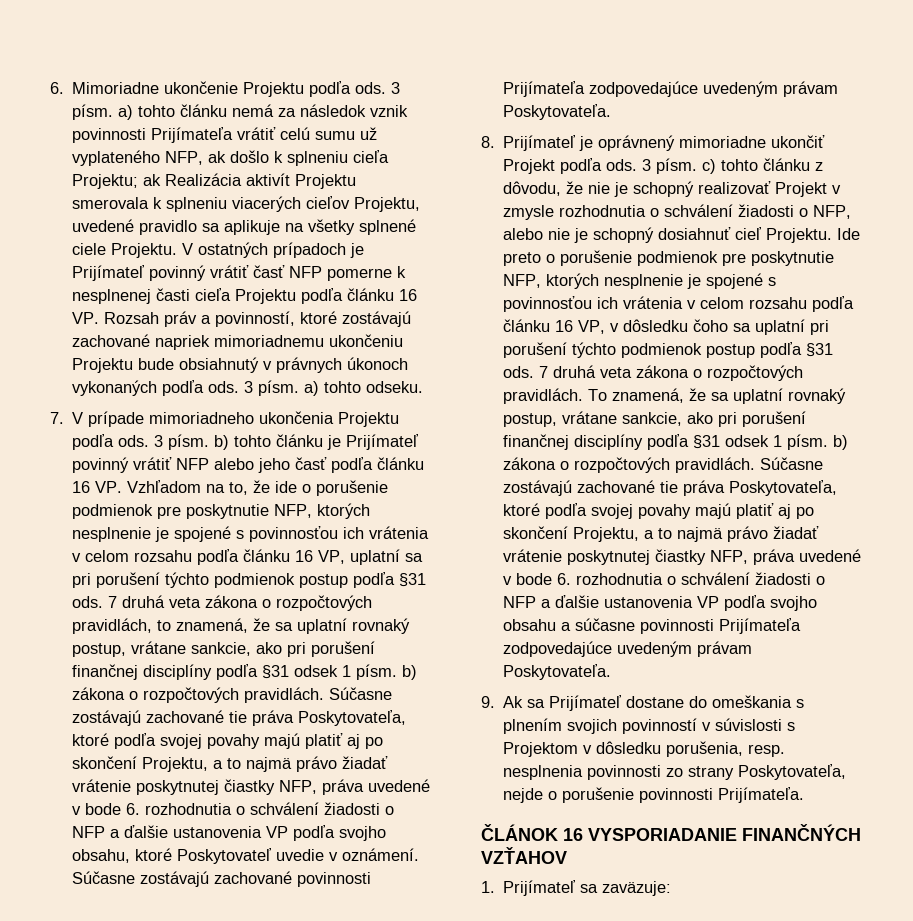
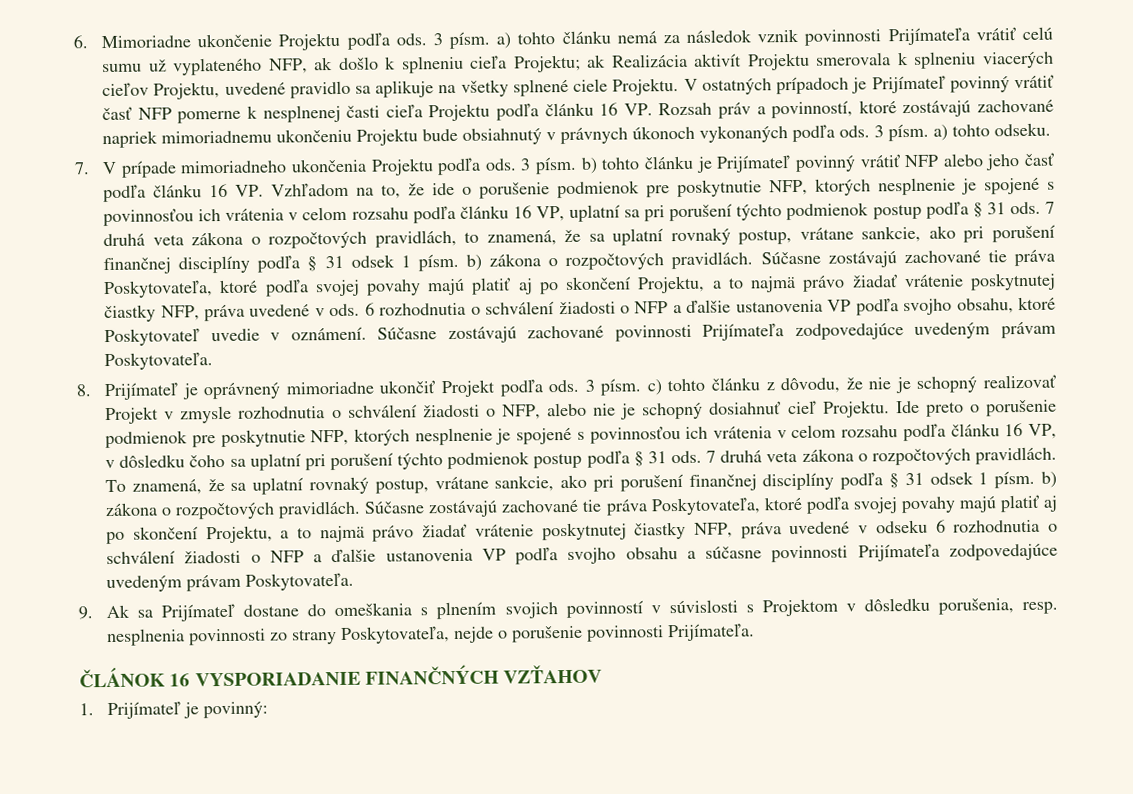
- 3 písm. b) tohto článku je Prijímateľ povinný vrátiť NFP alebo jeho časť podľa článku 16 VP. Vzhľadom na to, že ide o porušenie podmienok pre poskytnutie NFP, ktorých nesplnenie je spojené s povinnosťou ich vrátenia v celom rozsahu podľa článku 16 VP, uplatní sa pri porušení týchto podmienok postup podľa §31 ods.
+ 3 písm. b) tohto článku je Prijímateľ povinný vrátiť NFP alebo jeho časť podľa článku 16 VP. Vzhľadom na to, že ide o porušenie podmienok pre poskytnutie NFP, ktorých nesplnenie je spojené s povinnosťou ich vrátenia v celom rozsahu podľa článku 16 VP, uplatní sa pri porušení týchto podmienok postup podľa § 31 ods.
- 7 druhá veta zákona o rozpočtových pravidlách, to znamená, že sa uplatní rovnaký postup, vrátane sankcie, ako pri porušení finančnej disciplíny podľa §31 odsek 1 písm. b) zákona o rozpočtových pravidlách.
+ 7 druhá veta zákona o rozpočtových pravidlách, to znamená, že sa uplatní rovnaký postup, vrátane sankcie, ako pri porušení finančnej disciplíny podľa § 31 odsek 1 písm. b) zákona o rozpočtových pravidlách.
- Súčasne zostávajú zachované tie práva Poskytovateľa, ktoré podľa svojej povahy majú platiť aj po skončení Projektu, a to najmä právo žiadať vrátenie poskytnutej čiastky NFP, práva uvedené v bode 6. rozhodnutia o schválení žiadosti o NFP a ďalšie ustanovenia VP podľa svojho obsahu, ktoré Poskytovateľ uvedie v oznámení.
+ Súčasne zostávajú zachované tie práva Poskytovateľa, ktoré podľa svojej povahy majú platiť aj po skončení Projektu, a to najmä právo žiadať vrátenie poskytnutej čiastky NFP, práva uvedené v ods. 6 rozhodnutia o schválení žiadosti o NFP a ďalšie ustanovenia VP podľa svojho obsahu, ktoré Poskytovateľ uvedie v oznámení.
- Ide preto o porušenie podmienok pre poskytnutie NFP, ktorých nesplnenie je spojené s povinnosťou ich vrátenia v celom rozsahu podľa článku 16 VP, v dôsledku čoho sa uplatní pri porušení týchto podmienok postup podľa §31 ods.
+ Ide preto o porušenie podmienok pre poskytnutie NFP, ktorých nesplnenie je spojené s povinnosťou ich vrátenia v celom rozsahu podľa článku 16 VP, v dôsledku čoho sa uplatní pri porušení týchto podmienok postup podľa § 31 ods.
- To znamená, že sa uplatní rovnaký postup, vrátane sankcie, ako pri porušení finančnej disciplíny podľa §31 odsek 1 písm. b) zákona o rozpočtových pravidlách.
+ To znamená, že sa uplatní rovnaký postup, vrátane sankcie, ako pri porušení finančnej disciplíny podľa § 31 odsek 1 písm. b) zákona o rozpočtových pravidlách.
- Súčasne zostávajú zachované tie práva Poskytovateľa, ktoré podľa svojej povahy majú platiť aj po skončení Projektu, a to najmä právo žiadať vrátenie poskytnutej čiastky NFP, práva uvedené v bode 6. rozhodnutia o schválení žiadosti o NFP a ďalšie ustanovenia VP podľa svojho obsahu a súčasne povinnosti Prijímateľa zodpovedajúce uvedeným právam Poskytovateľa.
+ Súčasne zostávajú zachované tie práva Poskytovateľa, ktoré podľa svojej povahy majú platiť aj po skončení Projektu, a to najmä právo žiadať vrátenie poskytnutej čiastky NFP, práva uvedené v odseku 6 rozhodnutia o schválení žiadosti o NFP a ďalšie ustanovenia VP podľa svojho obsahu a súčasne povinnosti Prijímateľa zodpovedajúce uvedeným právam Poskytovateľa.
- 1. Prijímateľ sa zaväzuje:
+ 1. Prijímateľ je povinný:

